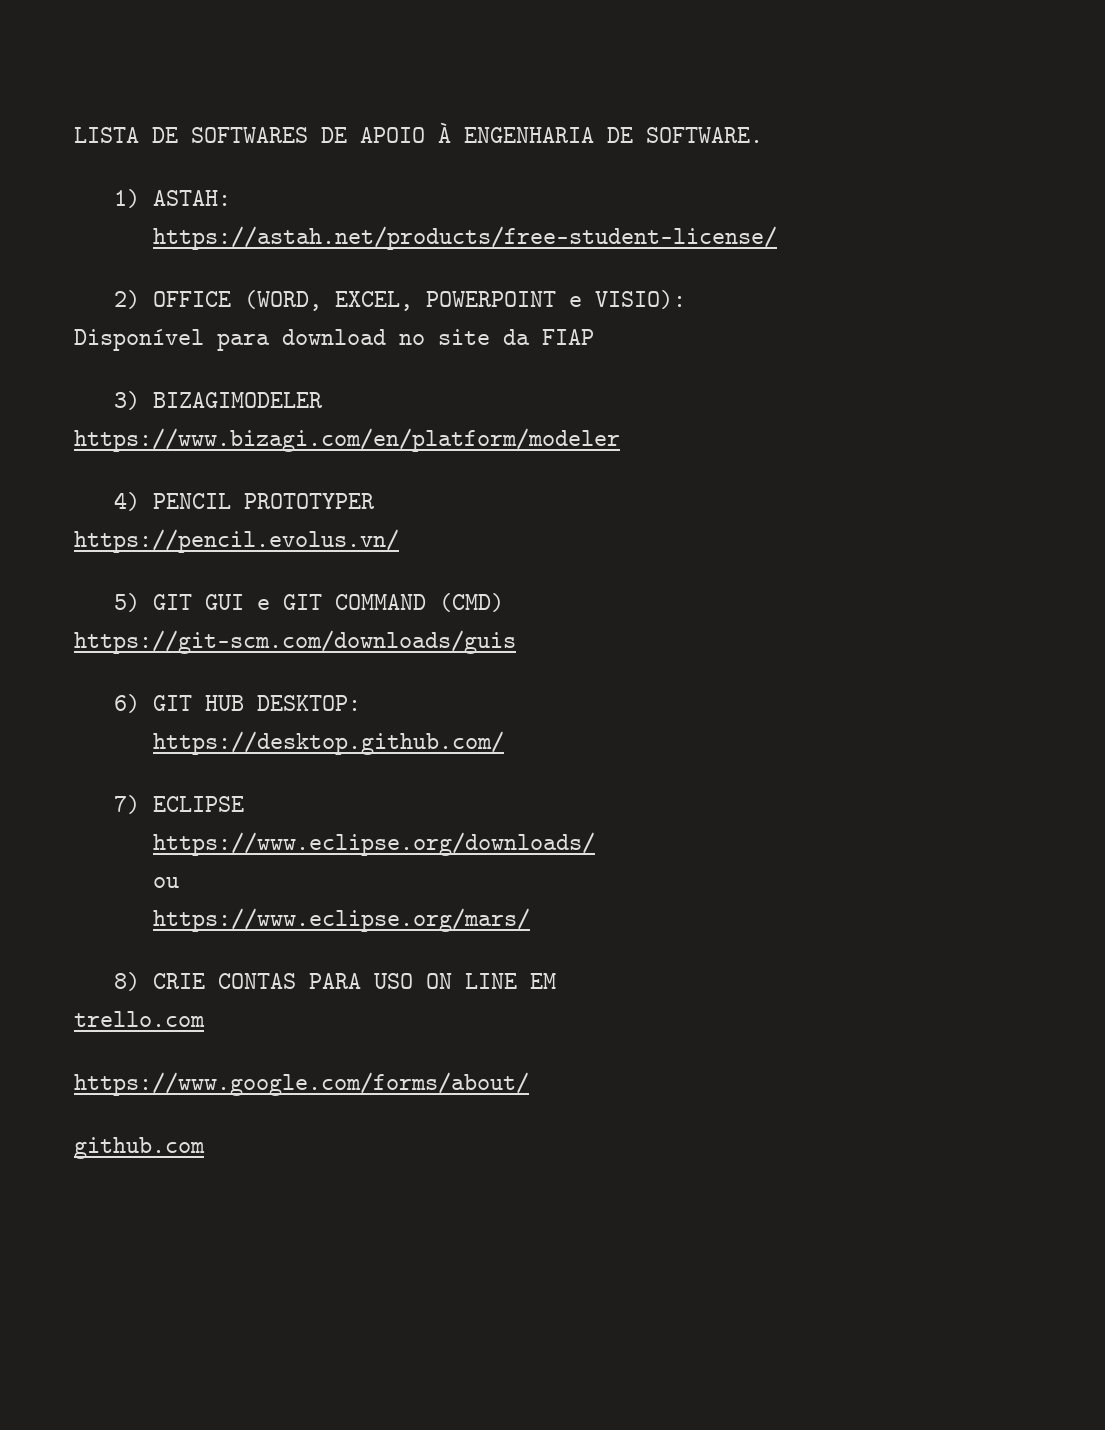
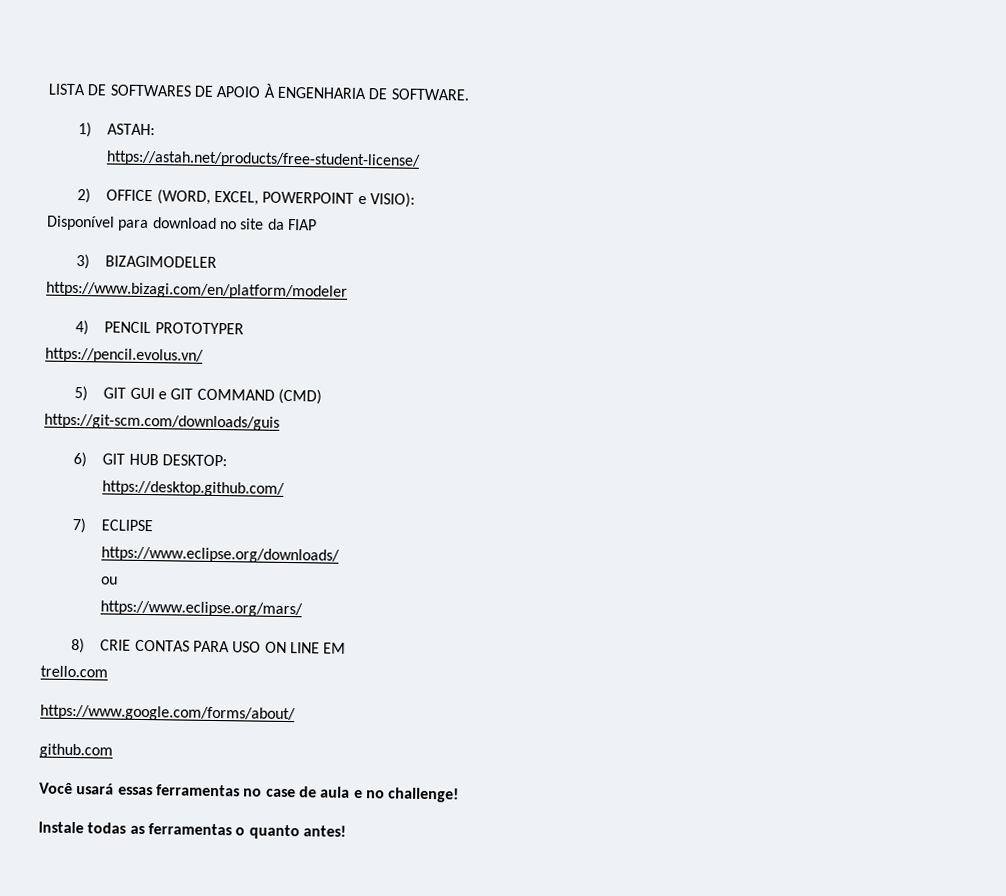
+ Você usará essas ferramentas no case de aula e no challenge!
+ Instale todas as ferramentas o quanto antes!

